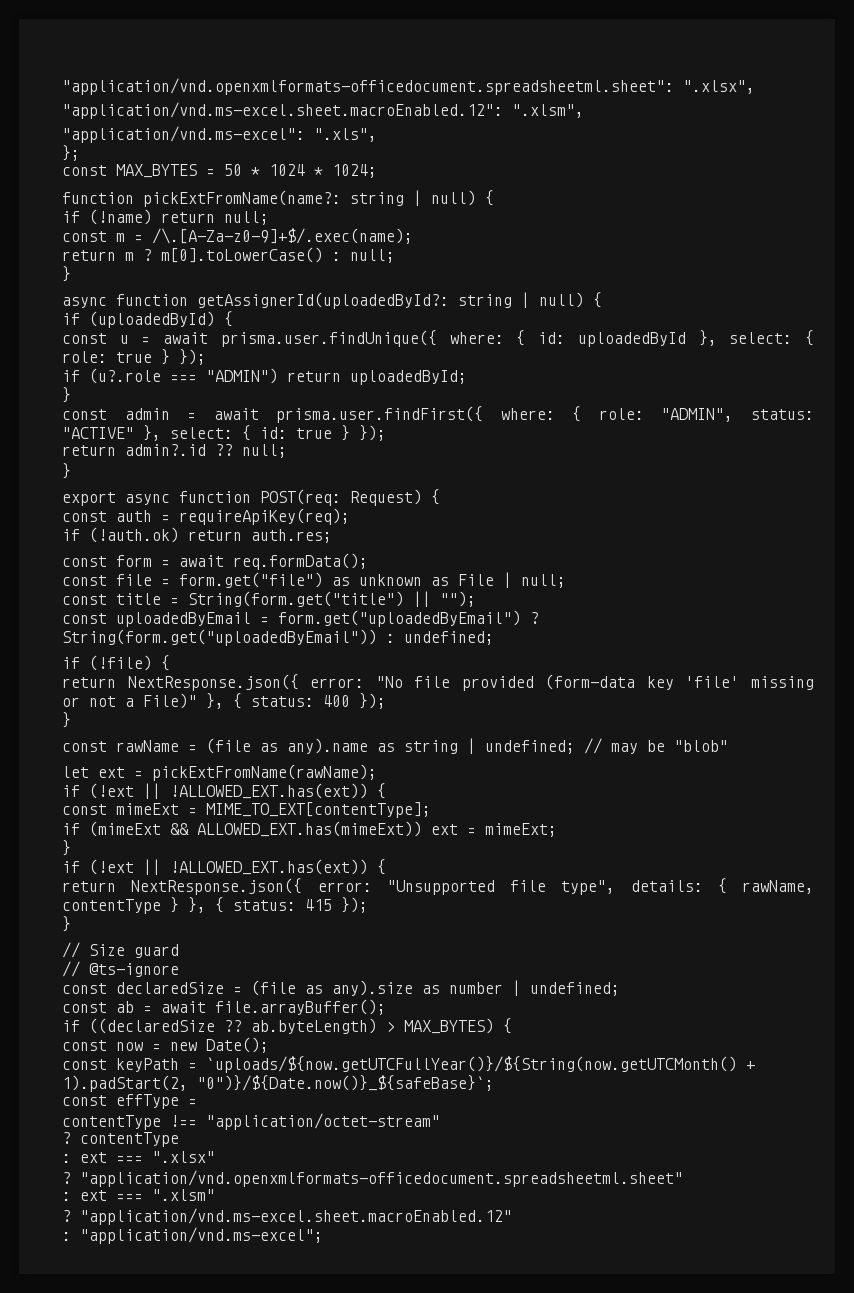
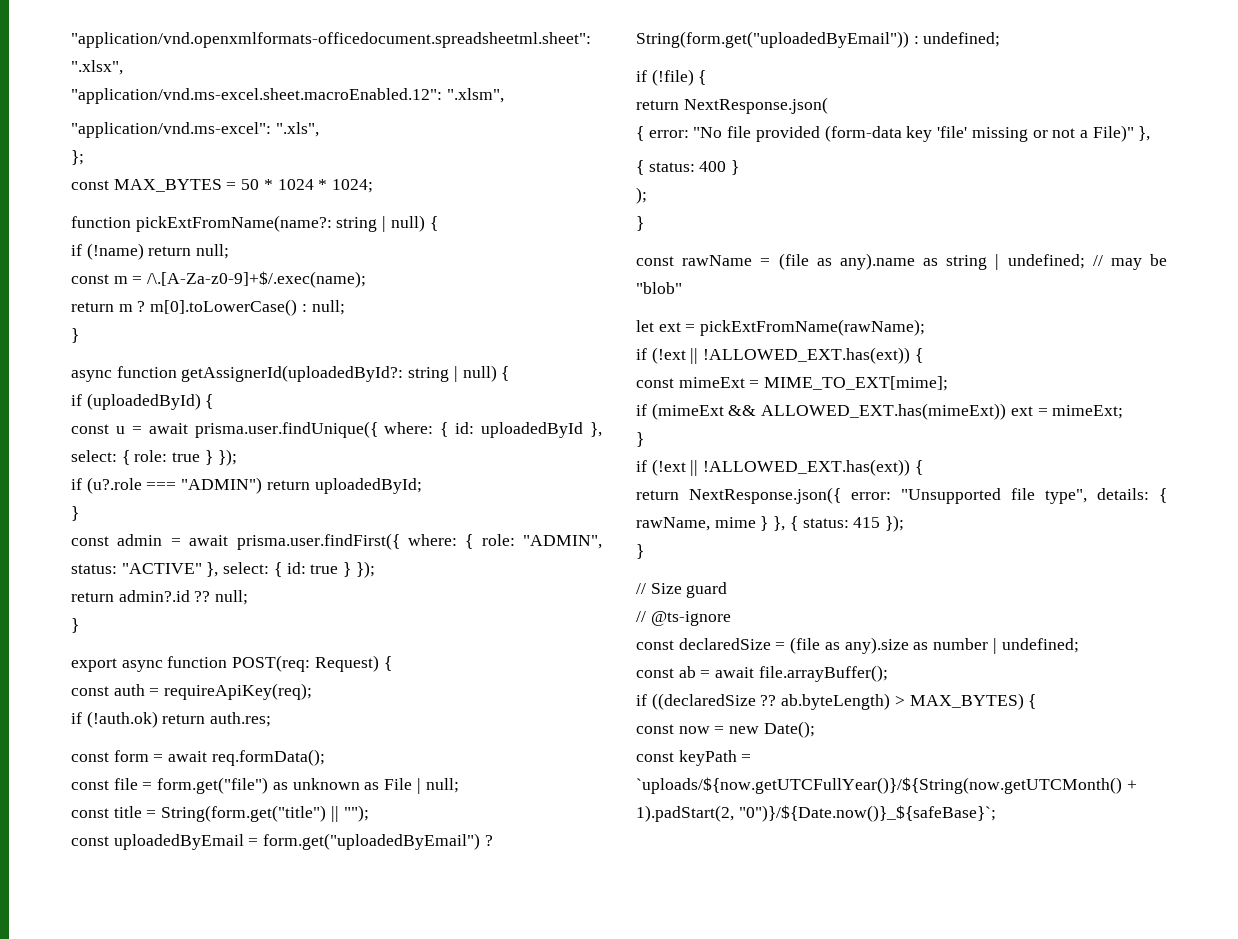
- return NextResponse.json({ error: "No file provided (form-data key 'file' missing or not a File)" }, { status: 400 });
+ return NextResponse.json(
+ { error: "No file provided (form-data key 'file' missing or not a File)" },
+ { status: 400 }
+ );
- const mimeExt = MIME_TO_EXT[contentType];
+ const mimeExt = MIME_TO_EXT[mime];
- return NextResponse.json({ error: "Unsupported file type", details: { rawName, contentType } }, { status: 415 });
+ return NextResponse.json({ error: "Unsupported file type", details: { rawName, mime } }, { status: 415 });
- const effType =
- contentType !== "application/octet-stream"
- ? contentType
- : ext === ".xlsx"
- ? "application/vnd.openxmlformats-officedocument.spreadsheetml.sheet"
- : ext === ".xlsm"
- ? "application/vnd.ms-excel.sheet.macroEnabled.12"
- : "application/vnd.ms-excel";

